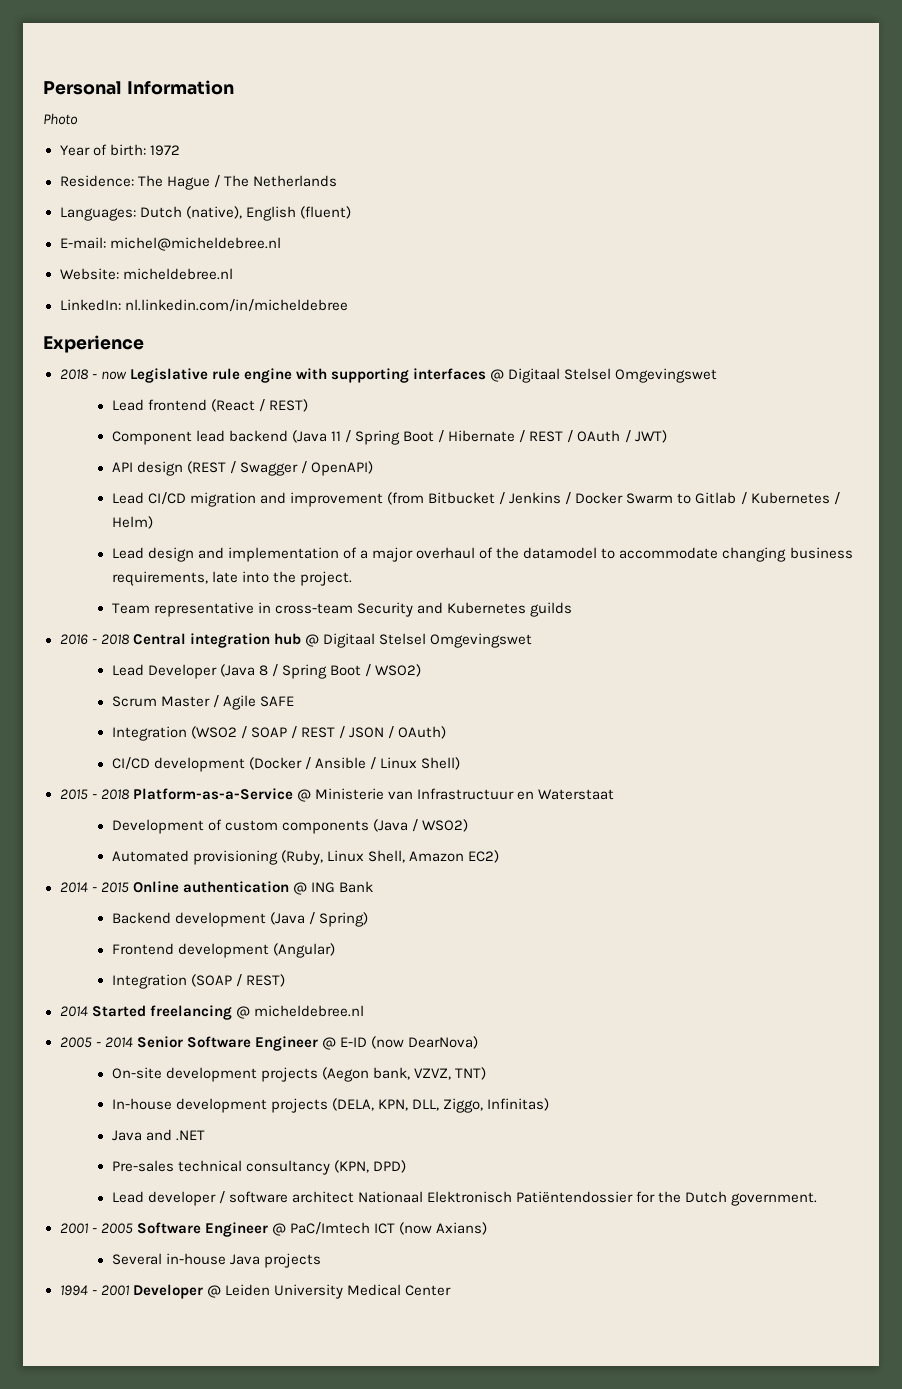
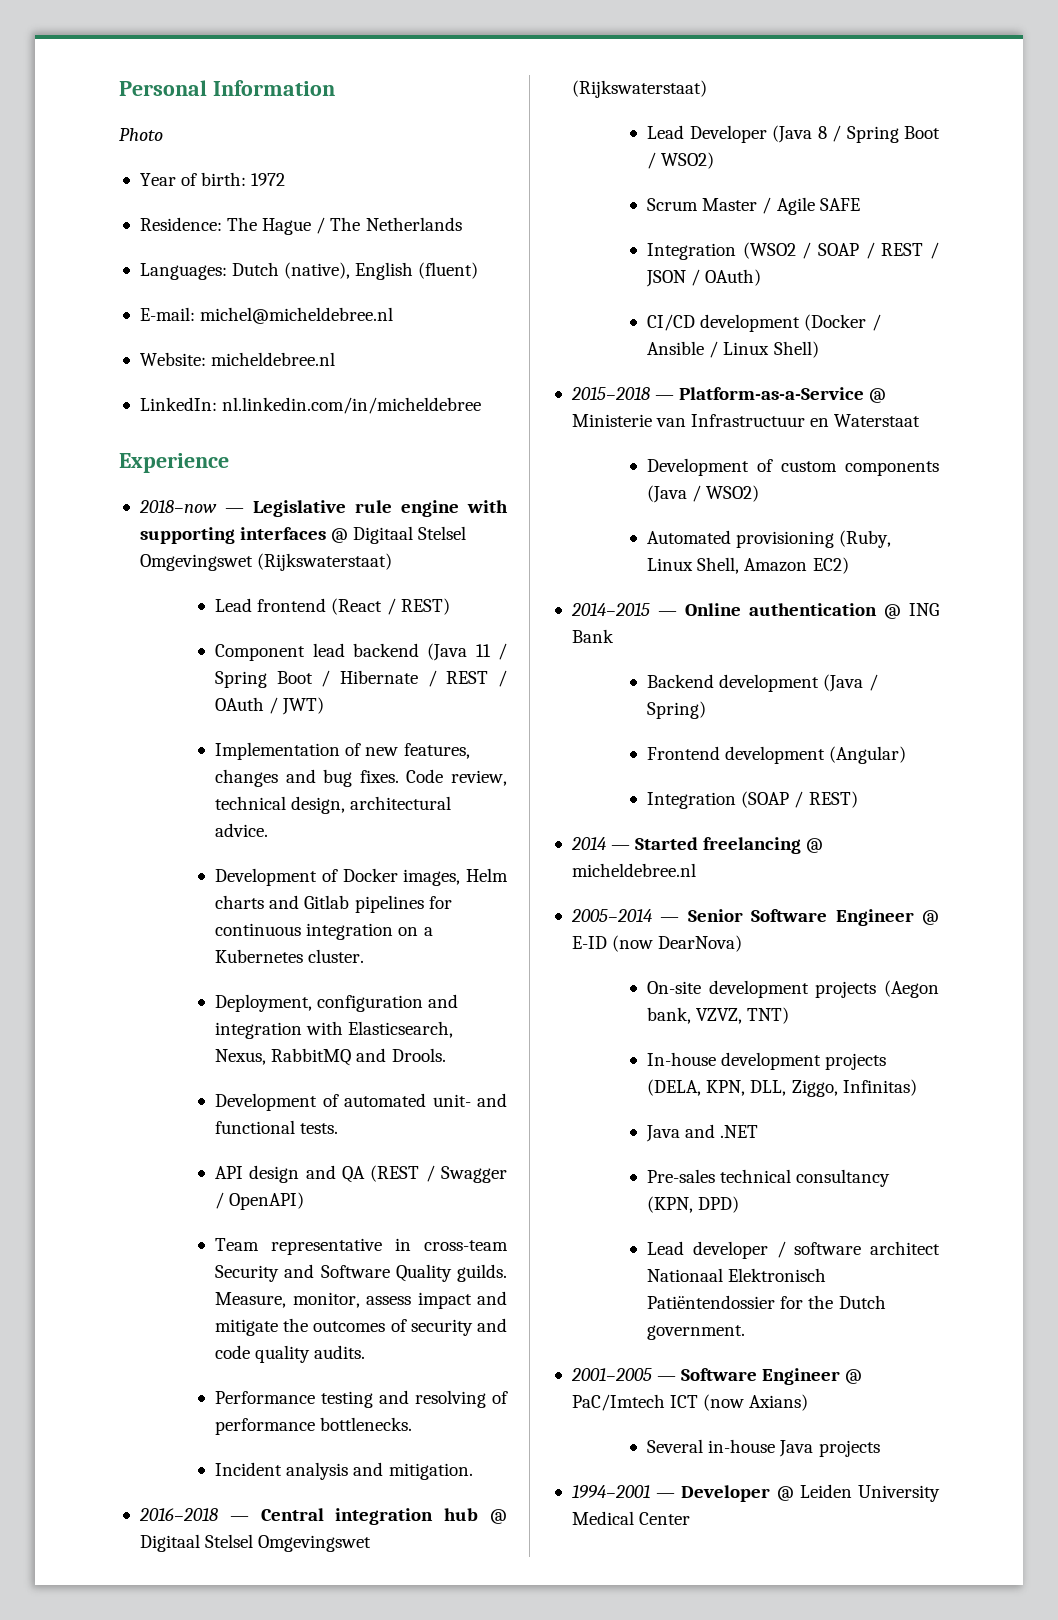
- 2018 - now Legislative rule engine with supporting interfaces @ Digitaal Stelsel Omgevingswet
+ 2018–now — Legislative rule engine with supporting interfaces @ Digitaal Stelsel Omgevingswet (Rijkswaterstaat)
+ Implementation of new features, changes and bug fixes. Code review, technical design, architectural advice.
+ Development of Docker images, Helm charts and Gitlab pipelines for continuous integration on a Kubernetes cluster.
+ Deployment, configuration and integration with Elasticsearch, Nexus, RabbitMQ and Drools.
+ Development of automated unit- and functional tests.
- API design (REST / Swagger / OpenAPI)
+ API design and QA (REST / Swagger / OpenAPI)
- Lead CI/CD migration and improvement (from Bitbucket / Jenkins / Docker Swarm to Gitlab / Kubernetes / Helm)
- Lead design and implementation of a major overhaul of the datamodel to accommodate changing business requirements, late into the project.
- Team representative in cross-team Security and Kubernetes guilds
- 2016 - 2018 Central integration hub @ Digitaal Stelsel Omgevingswet
+ Team representative in cross-team Security and Software Quality guilds. Measure, monitor, assess impact and mitigate the outcomes of security and code quality audits.
+ Performance testing and resolving of performance bottlenecks.
+ Incident analysis and mitigation.
+ 2016–2018 — Central integration hub @ Digitaal Stelsel Omgevingswet (Rijkswaterstaat)
- 2015 - 2018 Platform-as-a-Service @ Ministerie van Infrastructuur en Waterstaat
+ 2015–2018 — Platform-as-a-Service @ Ministerie van Infrastructuur en Waterstaat
- 2014 - 2015 Online authentication @ ING Bank
+ 2014–2015 — Online authentication @ ING Bank
- 2014 Started freelancing @ micheldebree.nl
+ 2014 — Started freelancing @ micheldebree.nl
- 2005 - 2014 Senior Software Engineer @ E-ID (now DearNova)
+ 2005–2014 — Senior Software Engineer @ E-ID (now DearNova)
- 2001 - 2005 Software Engineer @ PaC/Imtech ICT (now Axians)
+ 2001–2005 — Software Engineer @ PaC/Imtech ICT (now Axians)
- 1994 - 2001 Developer @ Leiden University Medical Center
+ 1994–2001 — Developer @ Leiden University Medical Center

